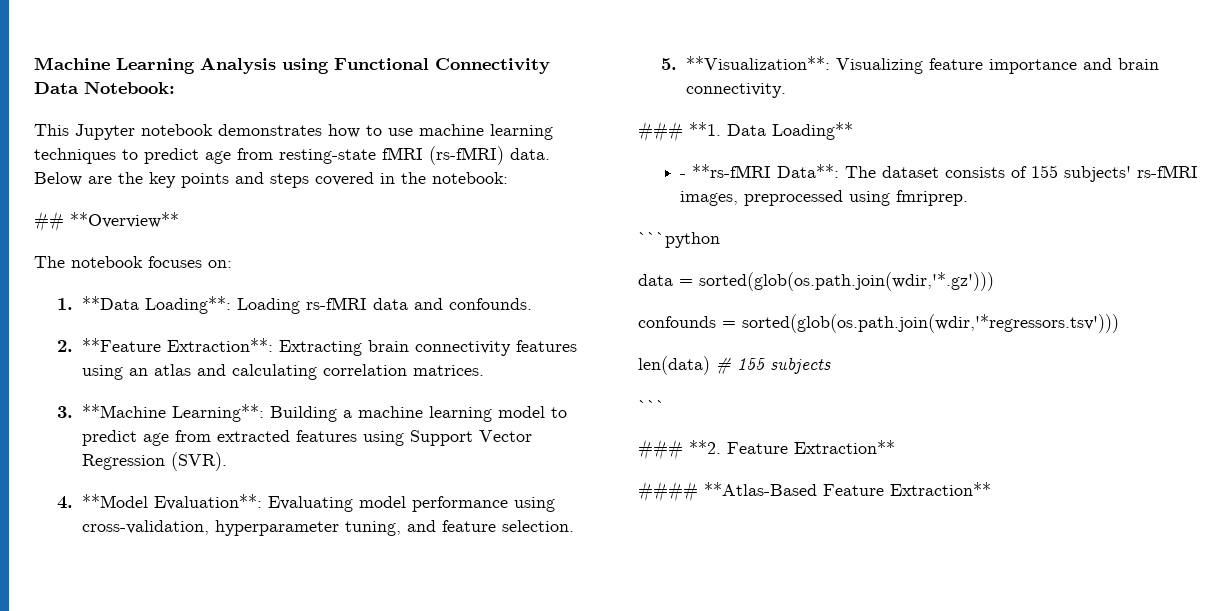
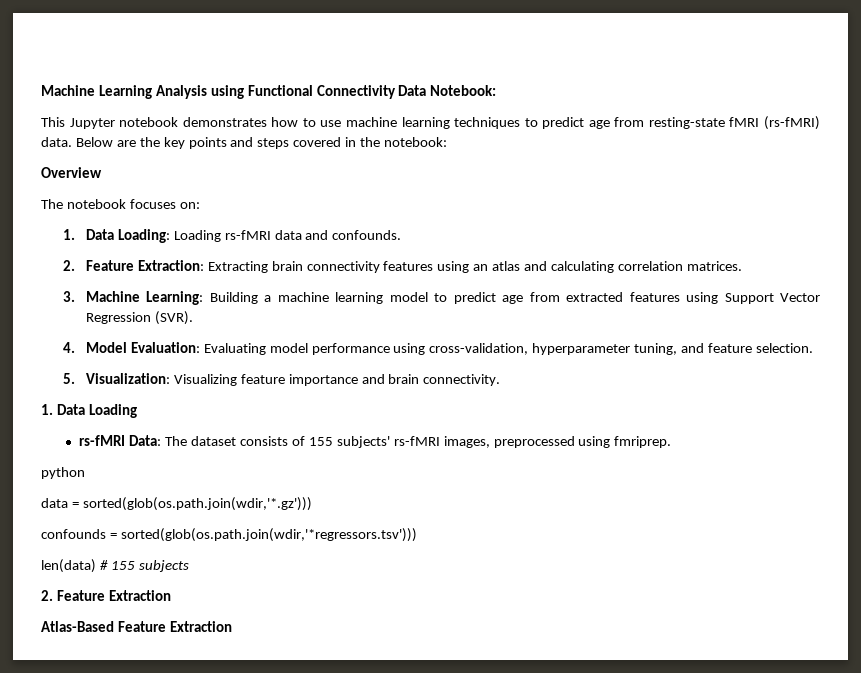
- ## **Overview**
+ Overview
- 1. **Data Loading**: Loading rs-fMRI data and confounds.
+ 1. Data Loading: Loading rs-fMRI data and confounds.
- 2. **Feature Extraction**: Extracting brain connectivity features using an atlas and calculating correlation matrices.
+ 2. Feature Extraction: Extracting brain connectivity features using an atlas and calculating correlation matrices.
- 3. **Machine Learning**: Building a machine learning model to predict age from extracted features using Support Vector Regression (SVR).
+ 3. Machine Learning: Building a machine learning model to predict age from extracted features using Support Vector Regression (SVR).
- 4. **Model Evaluation**: Evaluating model performance using cross-validation, hyperparameter tuning, and feature selection.
+ 4. Model Evaluation: Evaluating model performance using cross-validation, hyperparameter tuning, and feature selection.
- 5. **Visualization**: Visualizing feature importance and brain connectivity.
+ 5. Visualization: Visualizing feature importance and brain connectivity.
- ### **1. Data Loading**
- - **rs-fMRI Data**: The dataset consists of 155 subjects' rs-fMRI images, preprocessed using fmriprep.
+ 1. Data Loading
+ rs-fMRI Data: The dataset consists of 155 subjects' rs-fMRI images, preprocessed using fmriprep.
- ```python
+ python
- ```
- ### **2. Feature Extraction**
- #### **Atlas-Based Feature Extraction**
+ 2. Feature Extraction
+ Atlas-Based Feature Extraction

